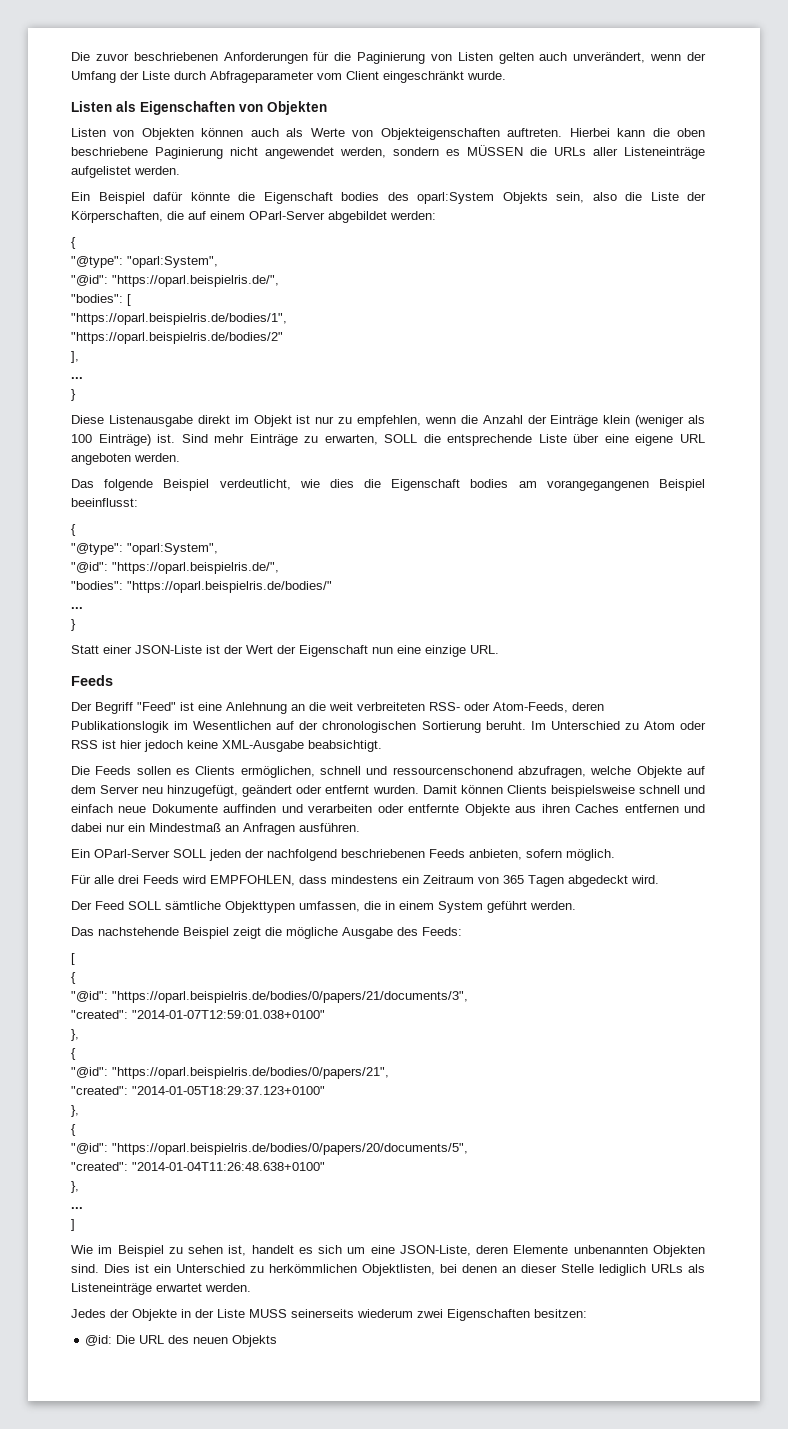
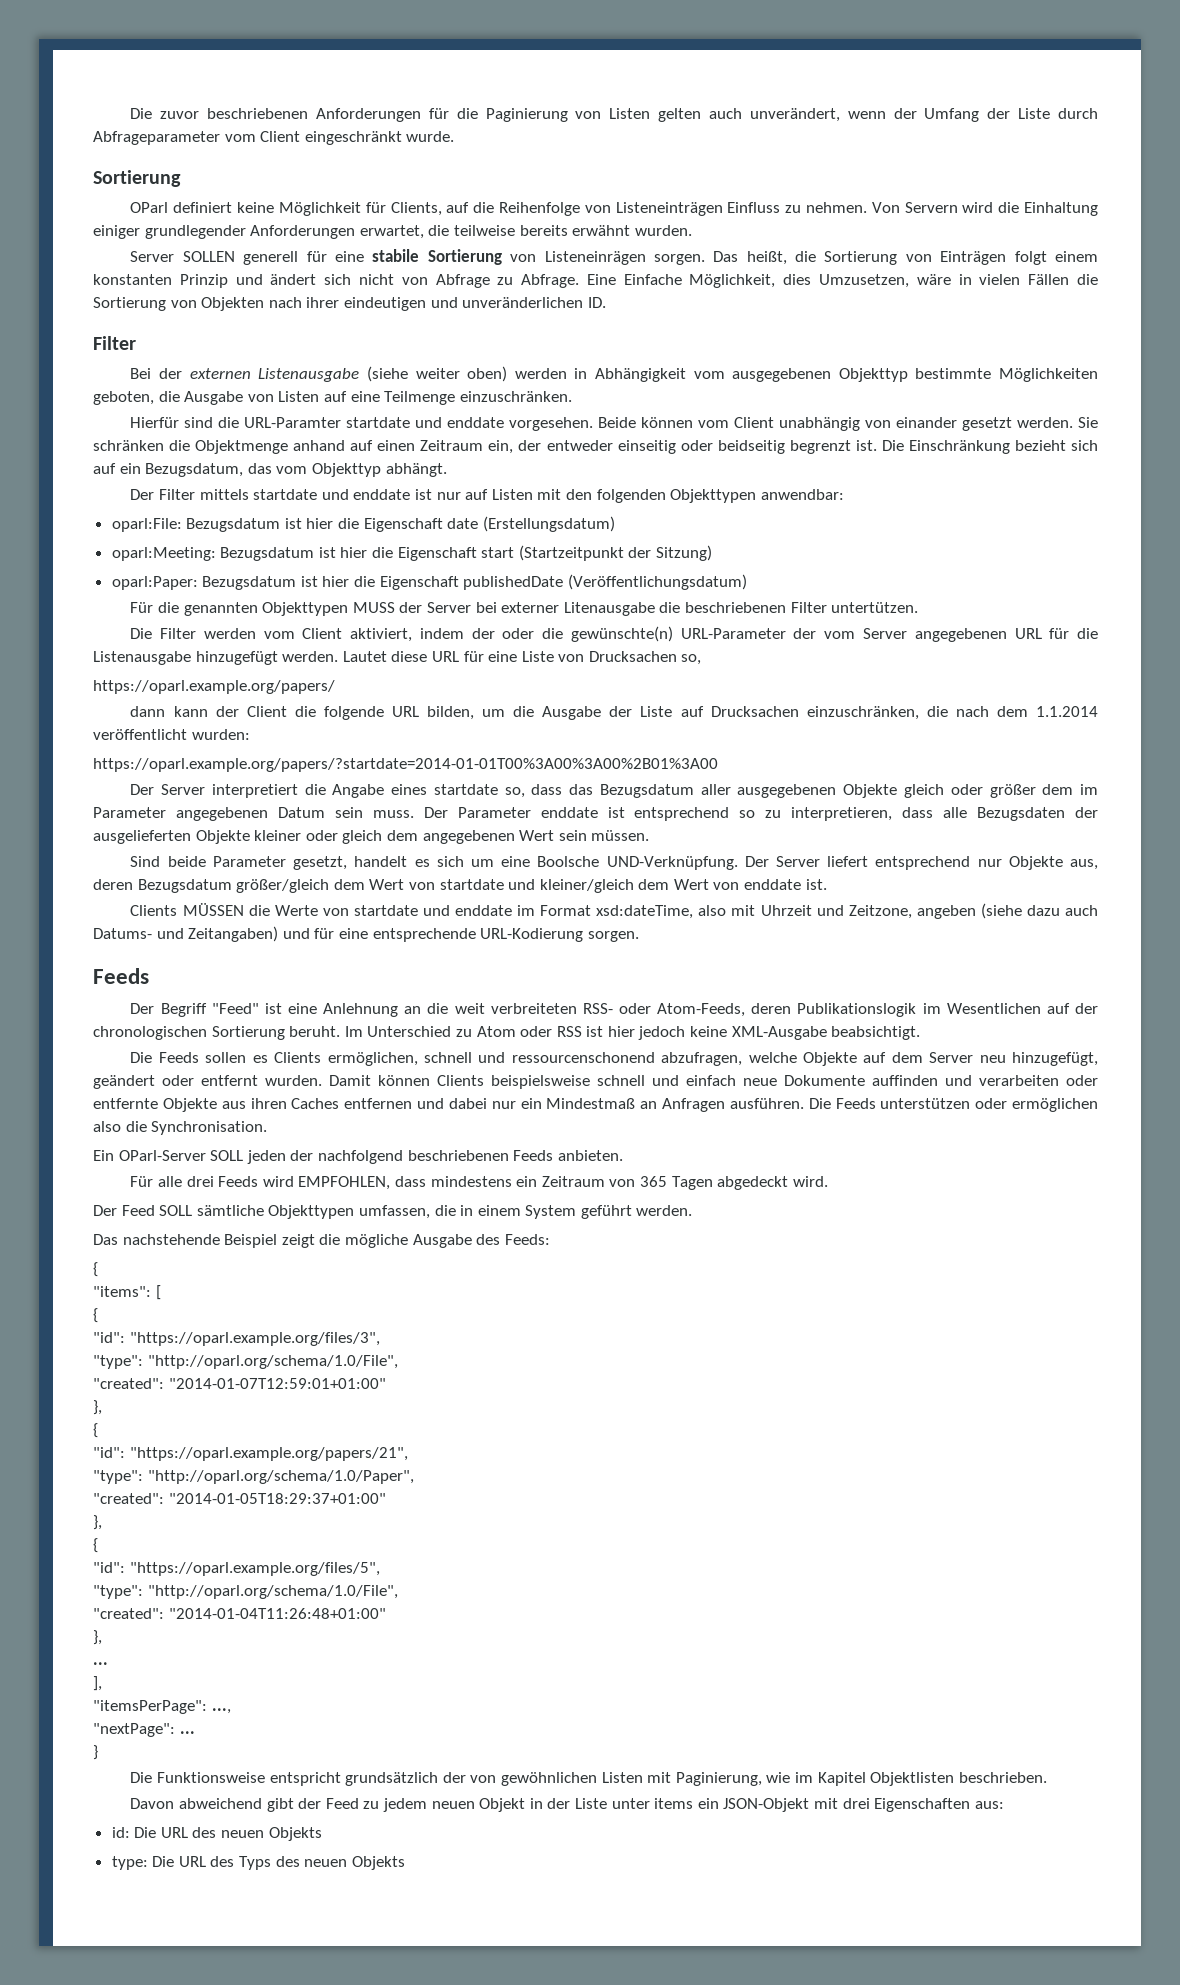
  Die zuvor beschriebenen Anforderungen für die Paginierung von Listen gelten auch unverändert, wenn der Umfang der Liste durch Abfrageparameter vom Client eingeschränkt wurde.
- Listen als Eigenschaften von Objekten
- Listen von Objekten können auch als Werte von Objekteigenschaften auftreten. Hierbei kann die oben beschriebene Paginierung nicht angewendet werden, sondern es MÜSSEN die URLs aller Listeneinträge aufgelistet werden.
- Ein Beispiel dafür könnte die Eigenschaft bodies des oparl:System Objekts sein, also die Liste der Körperschaften, die auf einem OParl-Server abgebildet werden:
- {
- "@type": "oparl:System",
- "@id": "https://oparl.beispielris.de/",
- "bodies": [
- "https://oparl.beispielris.de/bodies/1",
- "https://oparl.beispielris.de/bodies/2"
- ],
- ...
- }
- Diese Listenausgabe direkt im Objekt ist nur zu empfehlen, wenn die Anzahl der Einträge klein (weniger als 100 Einträge) ist. Sind mehr Einträge zu erwarten, SOLL die entsprechende Liste über eine eigene URL angeboten werden.
- Das folgende Beispiel verdeutlicht, wie dies die Eigenschaft bodies am vorangegangenen Beispiel beeinflusst:
- {
- "@type": "oparl:System",
- "@id": "https://oparl.beispielris.de/",
- "bodies": "https://oparl.beispielris.de/bodies/"
- ...
- }
- Statt einer JSON-Liste ist der Wert der Eigenschaft nun eine einzige URL.
+ Sortierung
+ OParl definiert keine Möglichkeit für Clients, auf die Reihenfolge von Listeneinträgen Einfluss zu nehmen. Von Servern wird die Einhaltung einiger grundlegender Anforderungen erwartet, die teilweise bereits erwähnt wurden.
+ Server SOLLEN generell für eine stabile Sortierung von Listeneinrägen sorgen. Das heißt, die Sortierung von Einträgen folgt einem konstanten Prinzip und ändert sich nicht von Abfrage zu Abfrage. Eine Einfache Möglichkeit, dies Umzusetzen, wäre in vielen Fällen die Sortierung von Objekten nach ihrer eindeutigen und unveränderlichen ID.
+ Filter
+ Bei der externen Listenausgabe (siehe weiter oben) werden in Abhängigkeit vom ausgegebenen Objekttyp bestimmte Möglichkeiten geboten, die Ausgabe von Listen auf eine Teilmenge einzuschränken.
+ Hierfür sind die URL-Paramter startdate und enddate vorgesehen. Beide können vom Client unabhängig von einander gesetzt werden. Sie schränken die Objektmenge anhand auf einen Zeitraum ein, der entweder einseitig oder beidseitig begrenzt ist. Die Einschränkung bezieht sich auf ein Bezugsdatum, das vom Objekttyp abhängt.
+ Der Filter mittels startdate und enddate ist nur auf Listen mit den folgenden Objekttypen anwendbar:
+ oparl:File: Bezugsdatum ist hier die Eigenschaft date (Erstellungsdatum)
+ oparl:Meeting: Bezugsdatum ist hier die Eigenschaft start (Startzeitpunkt der Sitzung)
+ oparl:Paper: Bezugsdatum ist hier die Eigenschaft publishedDate (Veröffentlichungsdatum)
+ Für die genannten Objekttypen MUSS der Server bei externer Litenausgabe die beschriebenen Filter untertützen.
+ Die Filter werden vom Client aktiviert, indem der oder die gewünschte(n) URL-Parameter der vom Server angegebenen URL für die Listenausgabe hinzugefügt werden. Lautet diese URL für eine Liste von Drucksachen so,
+ https://oparl.example.org/papers/
+ dann kann der Client die folgende URL bilden, um die Ausgabe der Liste auf Drucksachen einzuschränken, die nach dem 1.1.2014 veröffentlicht wurden:
+ https://oparl.example.org/papers/?startdate=2014-01-01T00%3A00%3A00%2B01%3A00
+ Der Server interpretiert die Angabe eines startdate so, dass das Bezugsdatum aller ausgegebenen Objekte gleich oder größer dem im Parameter angegebenen Datum sein muss. Der Parameter enddate ist entsprechend so zu interpretieren, dass alle Bezugsdaten der ausgelieferten Objekte kleiner oder gleich dem angegebenen Wert sein müssen.
+ Sind beide Parameter gesetzt, handelt es sich um eine Boolsche UND-Verknüpfung. Der Server liefert entsprechend nur Objekte aus, deren Bezugsdatum größer/gleich dem Wert von startdate und kleiner/gleich dem Wert von enddate ist.
+ Clients MÜSSEN die Werte von startdate und enddate im Format xsd:dateTime, also mit Uhrzeit und Zeitzone, angeben (siehe dazu auch Datums- und Zeitangaben) und für eine entsprechende URL-Kodierung sorgen.
+ Die Feeds unterstützen oder ermöglichen also die Synchronisation.
- Ein OParl-Server SOLL jeden der nachfolgend beschriebenen Feeds anbieten, sofern möglich.
+ Ein OParl-Server SOLL jeden der nachfolgend beschriebenen Feeds anbieten.
  Das nachstehende Beispiel zeigt die mögliche Ausgabe des Feeds:
- [
+ {
+ "items": [
- "@id": "https://oparl.beispielris.de/bodies/0/papers/21/documents/3",
- "created": "2014-01-07T12:59:01.038+0100"
+ "id": "https://oparl.example.org/files/3",
+ "type": "http://oparl.org/schema/1.0/File",
+ "created": "2014-01-07T12:59:01+01:00"
  },
  {
- "@id": "https://oparl.beispielris.de/bodies/0/papers/21",
- "created": "2014-01-05T18:29:37.123+0100"
+ "id": "https://oparl.example.org/papers/21",
+ "type": "http://oparl.org/schema/1.0/Paper",
+ "created": "2014-01-05T18:29:37+01:00"
  },
  {
- "@id": "https://oparl.beispielris.de/bodies/0/papers/20/documents/5",
- "created": "2014-01-04T11:26:48.638+0100"
+ "id": "https://oparl.example.org/files/5",
+ "type": "http://oparl.org/schema/1.0/File",
+ "created": "2014-01-04T11:26:48+01:00"
- ]
- Wie im Beispiel zu sehen ist, handelt es sich um eine JSON-Liste, deren Elemente unbenannten Objekten sind. Dies ist ein Unterschied zu herkömmlichen Objektlisten, bei denen an dieser Stelle lediglich URLs als Listeneinträge erwartet werden.
- Jedes der Objekte in der Liste MUSS seinerseits wiederum zwei Eigenschaften besitzen:
- @id: Die URL des neuen Objekts
+ ],
+ "itemsPerPage": ...,
+ "nextPage": ...
+ }
+ Die Funktionsweise entspricht grundsätzlich der von gewöhnlichen Listen mit Paginierung, wie im Kapitel Objektlisten beschrieben.
+ Davon abweichend gibt der Feed zu jedem neuen Objekt in der Liste unter items ein JSON-Objekt mit drei Eigenschaften aus:
+ id: Die URL des neuen Objekts
+ type: Die URL des Typs des neuen Objekts

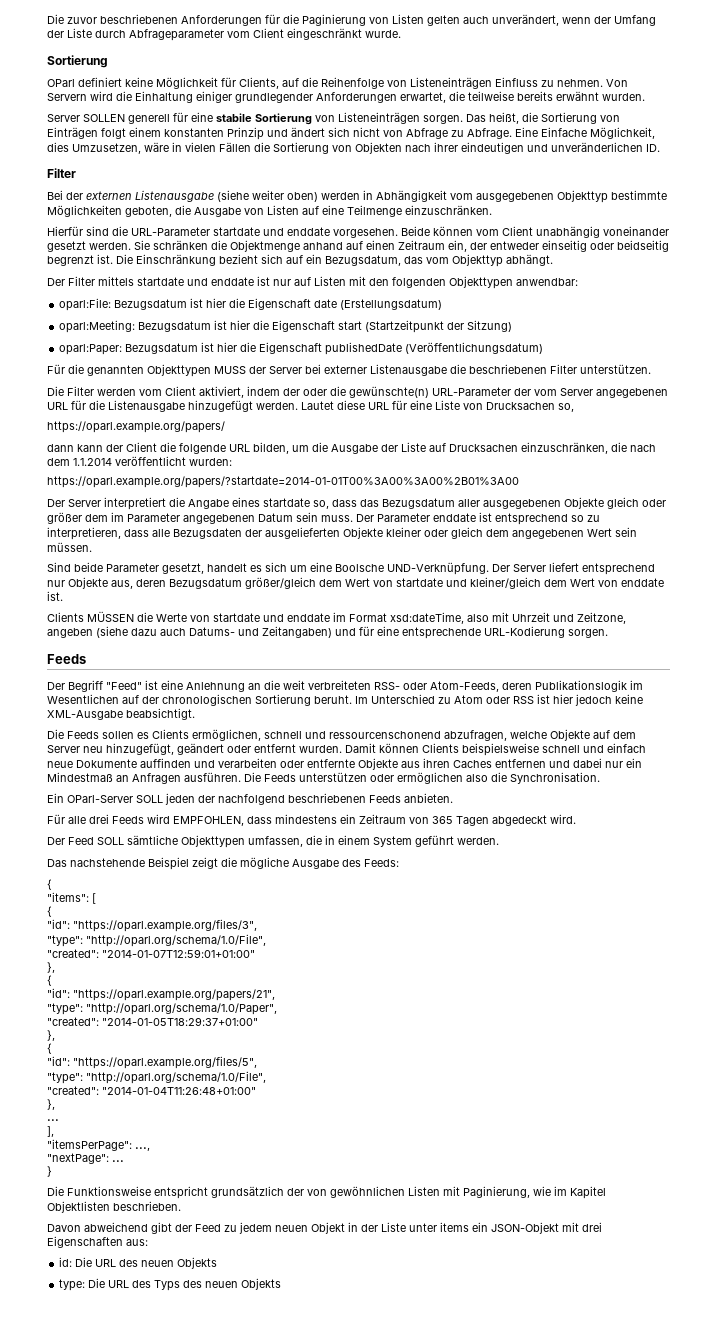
- Server SOLLEN generell für eine stabile Sortierung von Listeneinrägen sorgen.
+ Server SOLLEN generell für eine stabile Sortierung von Listeneinträgen sorgen.
- Hierfür sind die URL-Paramter startdate und enddate vorgesehen.
+ Hierfür sind die URL-Parameter startdate und enddate vorgesehen.
- Beide können vom Client unabhängig von einander gesetzt werden.
+ Beide können vom Client unabhängig voneinander gesetzt werden.
- Für die genannten Objekttypen MUSS der Server bei externer Litenausgabe die beschriebenen Filter untertützen.
+ Für die genannten Objekttypen MUSS der Server bei externer Listenausgabe die beschriebenen Filter unterstützen.

